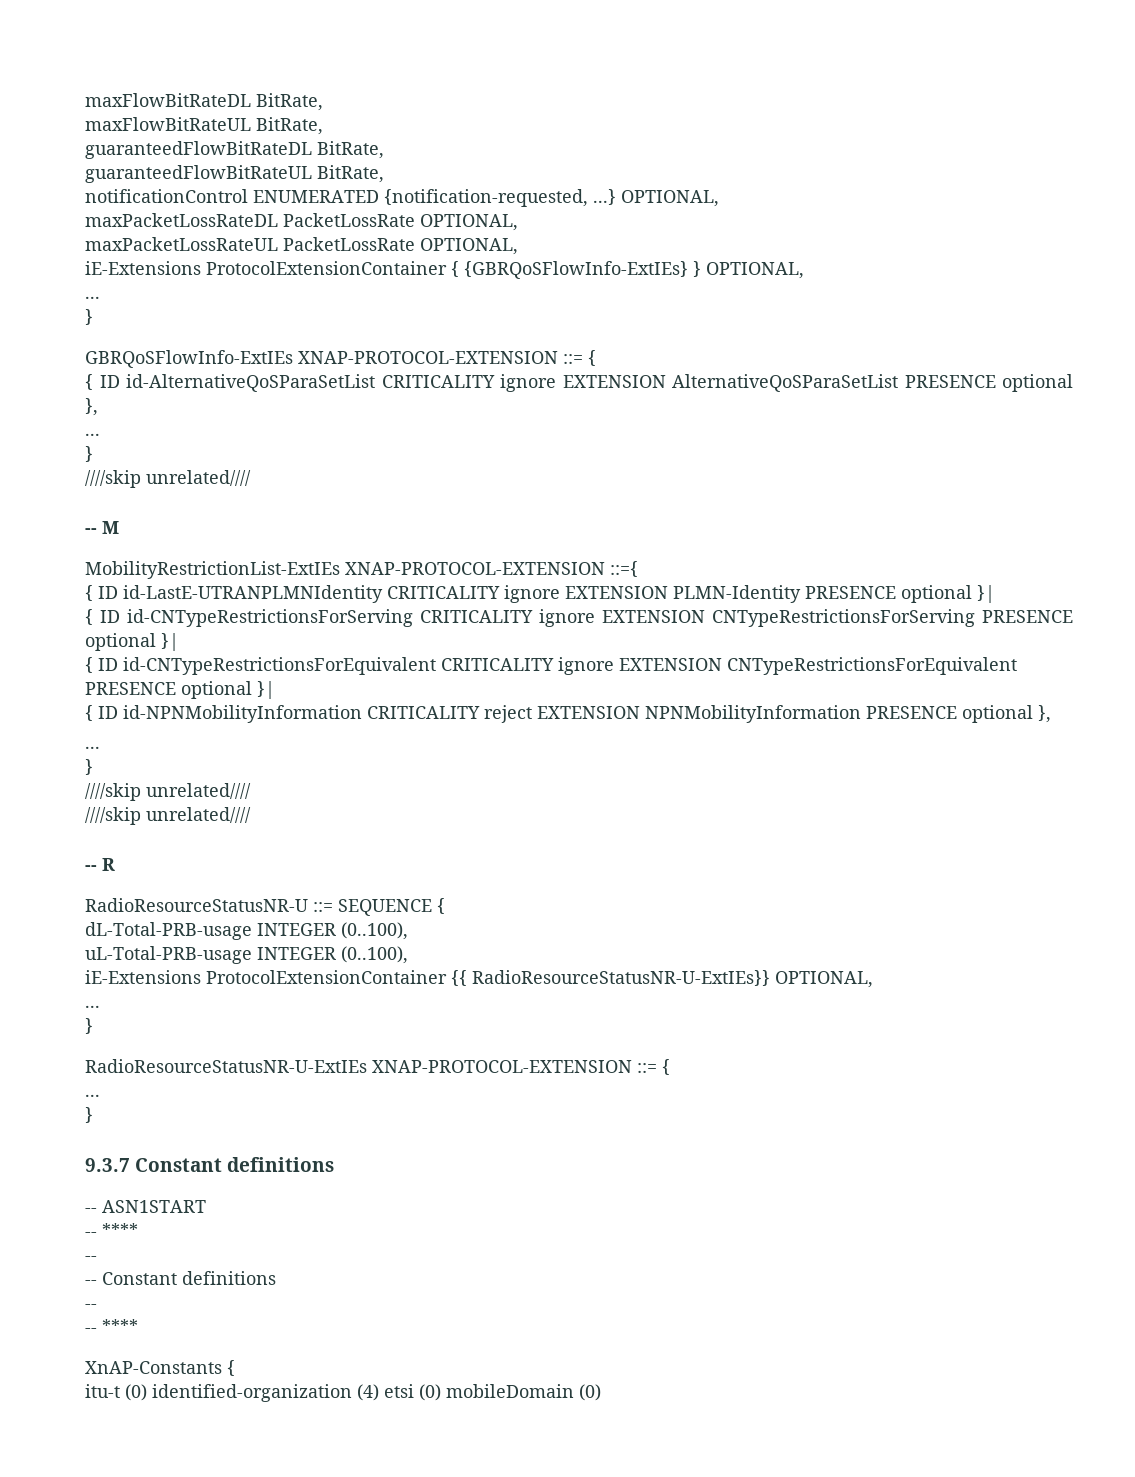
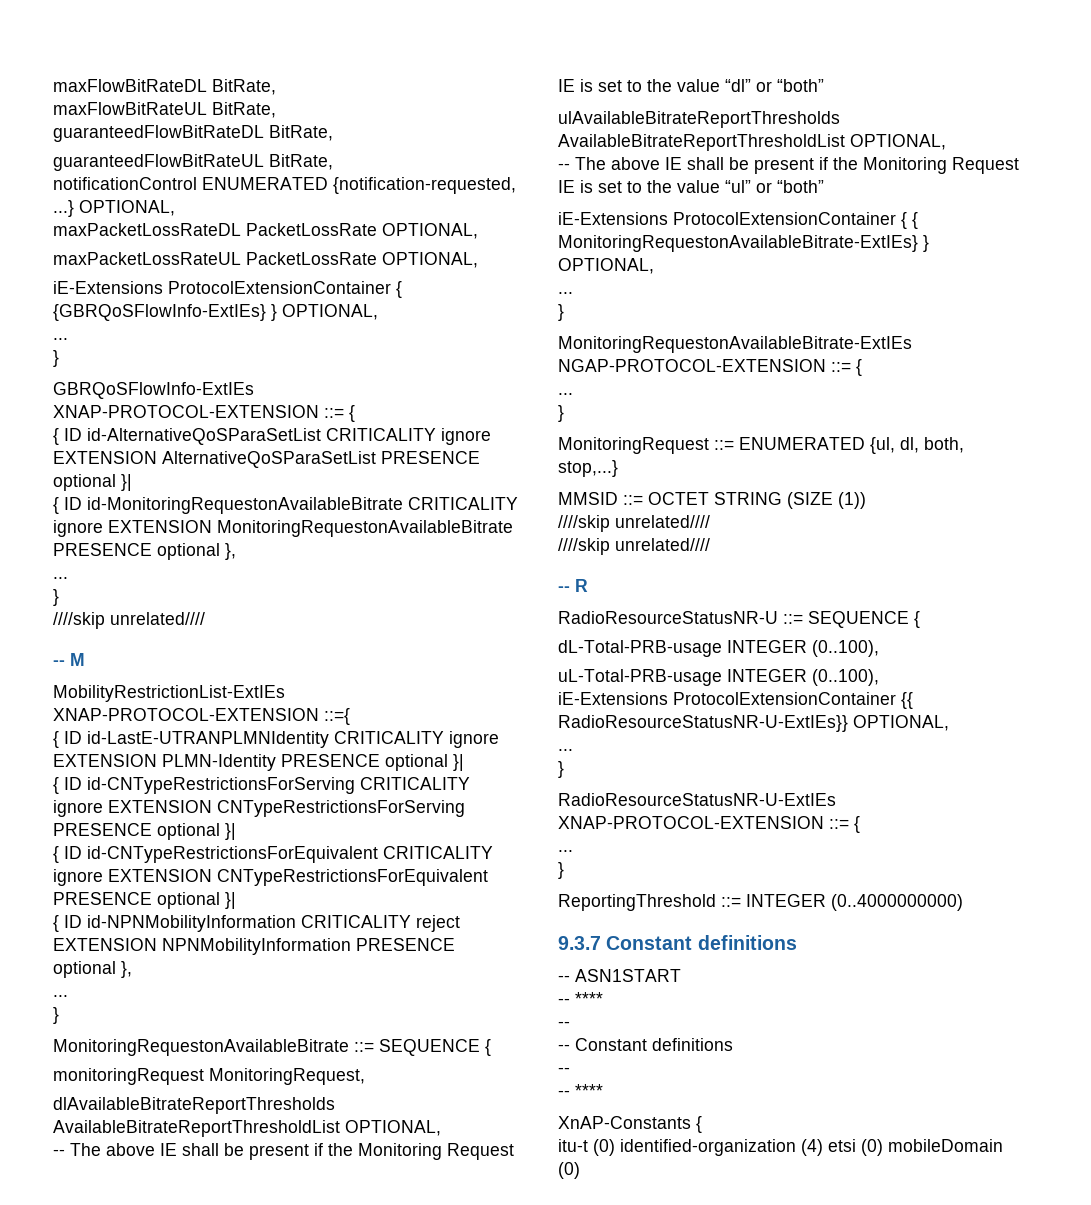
- { ID id-AlternativeQoSParaSetList CRITICALITY ignore EXTENSION AlternativeQoSParaSetList PRESENCE optional },
+ { ID id-AlternativeQoSParaSetList CRITICALITY ignore EXTENSION AlternativeQoSParaSetList PRESENCE optional }|
+ { ID id-MonitoringRequestonAvailableBitrate CRITICALITY ignore EXTENSION MonitoringRequestonAvailableBitrate PRESENCE optional },
+ MonitoringRequestonAvailableBitrate ::= SEQUENCE {
+ monitoringRequest MonitoringRequest,
+ dlAvailableBitrateReportThresholds AvailableBitrateReportThresholdList OPTIONAL,
+ -- The above IE shall be present if the Monitoring Request IE is set to the value “dl” or “both”
+ ulAvailableBitrateReportThresholds AvailableBitrateReportThresholdList OPTIONAL,
+ -- The above IE shall be present if the Monitoring Request IE is set to the value “ul” or “both”
+ iE-Extensions ProtocolExtensionContainer { { MonitoringRequestonAvailableBitrate-ExtIEs} } OPTIONAL,
+ ...
+ }
+ MonitoringRequestonAvailableBitrate-ExtIEs NGAP-PROTOCOL-EXTENSION ::= {
+ ...
+ }
+ MonitoringRequest ::= ENUMERATED {ul, dl, both, stop,...}
+ MMSID ::= OCTET STRING (SIZE (1))
+ ReportingThreshold ::= INTEGER (0..4000000000)

